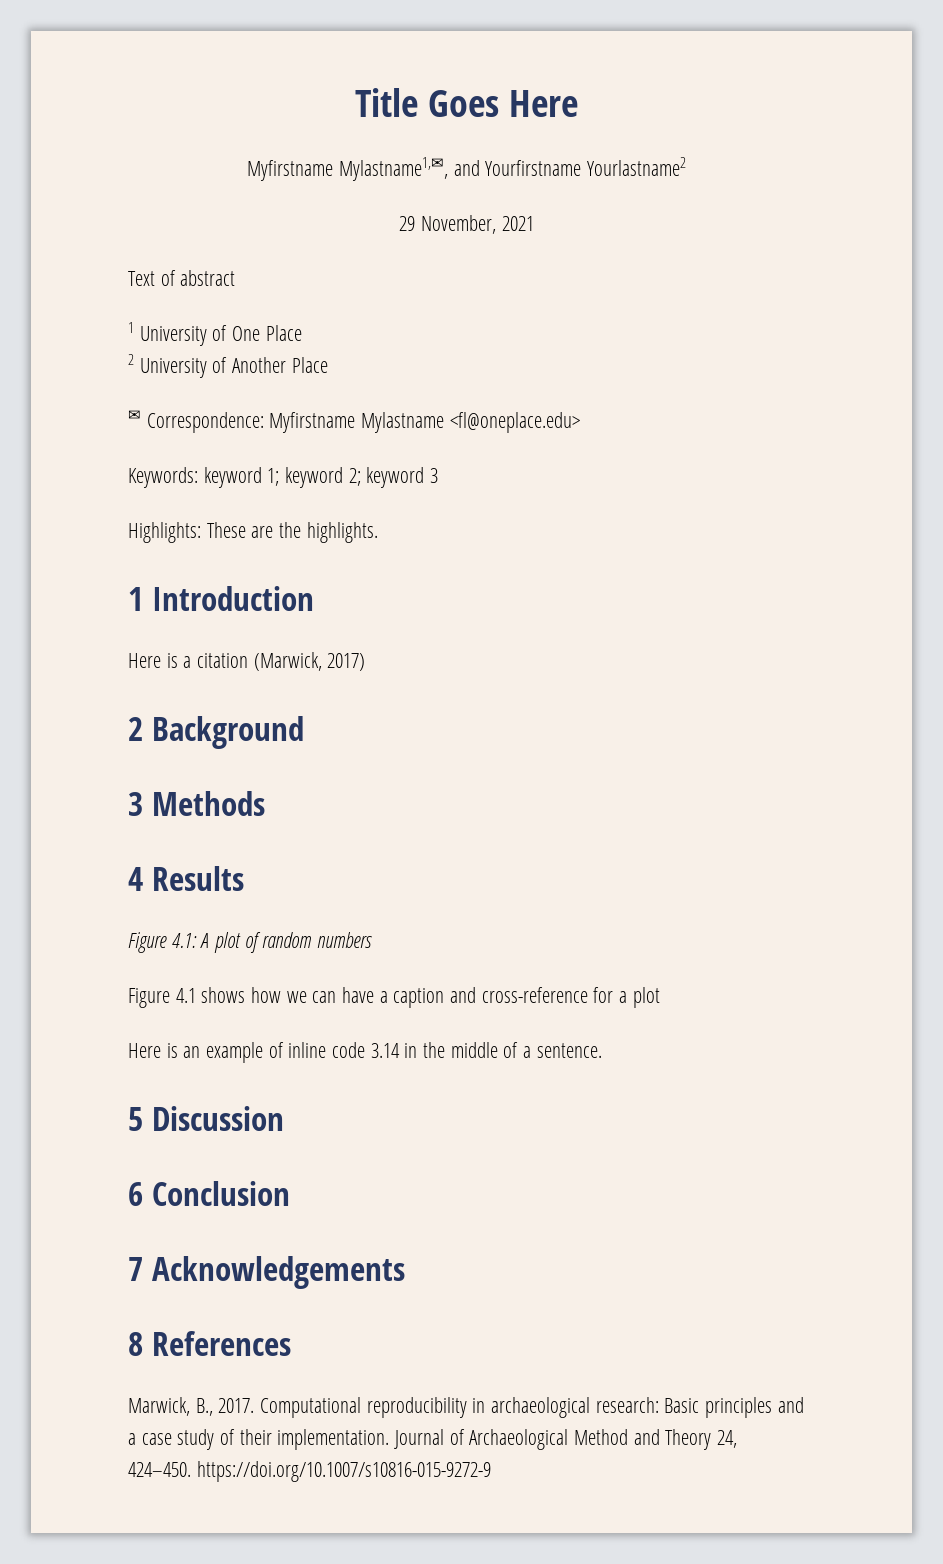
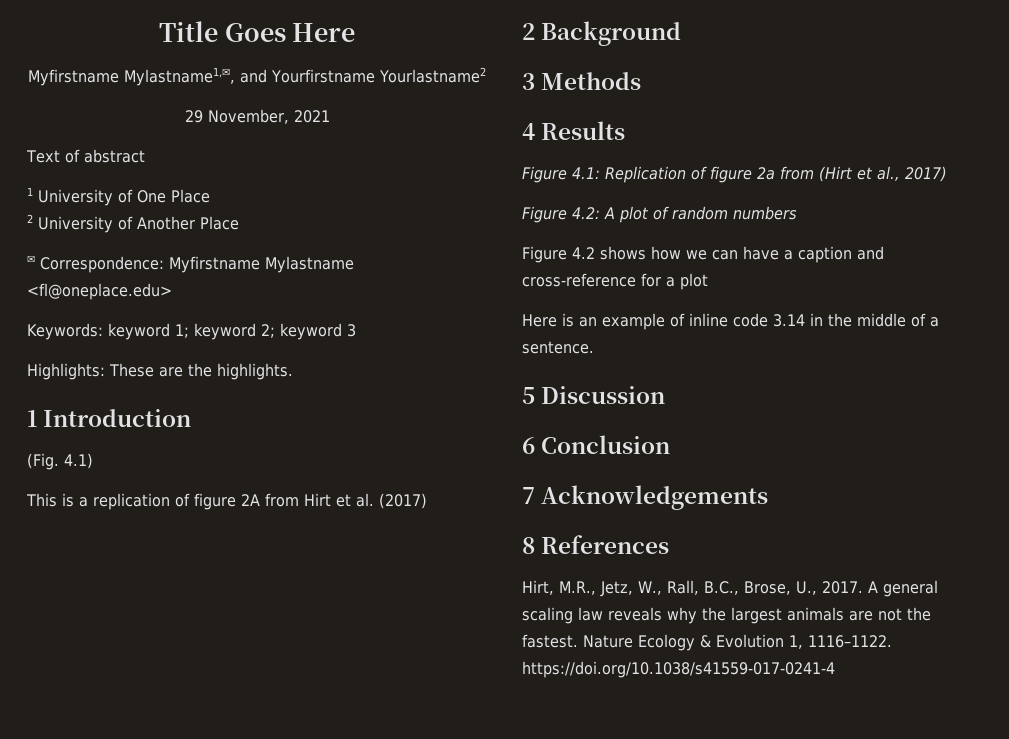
- Here is a citation (Marwick, 2017)
+ (Fig. 4.1)
+ This is a replication of figure 2A from Hirt et al. (2017)
- Figure 4.1: A plot of random numbers
+ Figure 4.1: Replication of figure 2a from (Hirt et al., 2017)
+ Figure 4.2: A plot of random numbers
- Figure 4.1 shows how we can have a caption and cross-reference for a plot
+ Figure 4.2 shows how we can have a caption and cross-reference for a plot
- Marwick, B., 2017. Computational reproducibility in archaeological research: Basic principles and a case study of their implementation. Journal of Archaeological Method and Theory 24, 424–450. https://doi.org/10.1007/s10816-015-9272-9
+ Hirt, M.R., Jetz, W., Rall, B.C., Brose, U., 2017. A general scaling law reveals why the largest animals are not the fastest. Nature Ecology & Evolution 1, 1116–1122. https://doi.org/10.1038/s41559-017-0241-4

